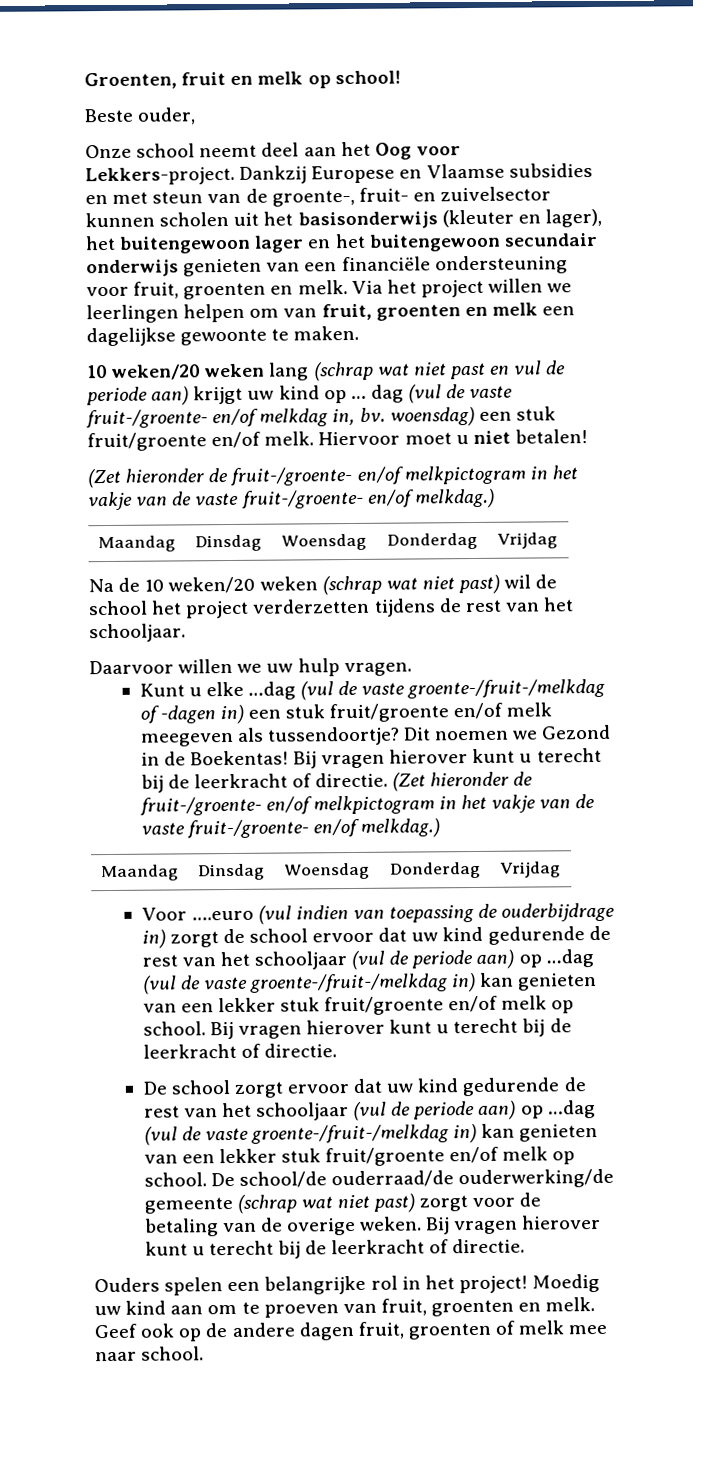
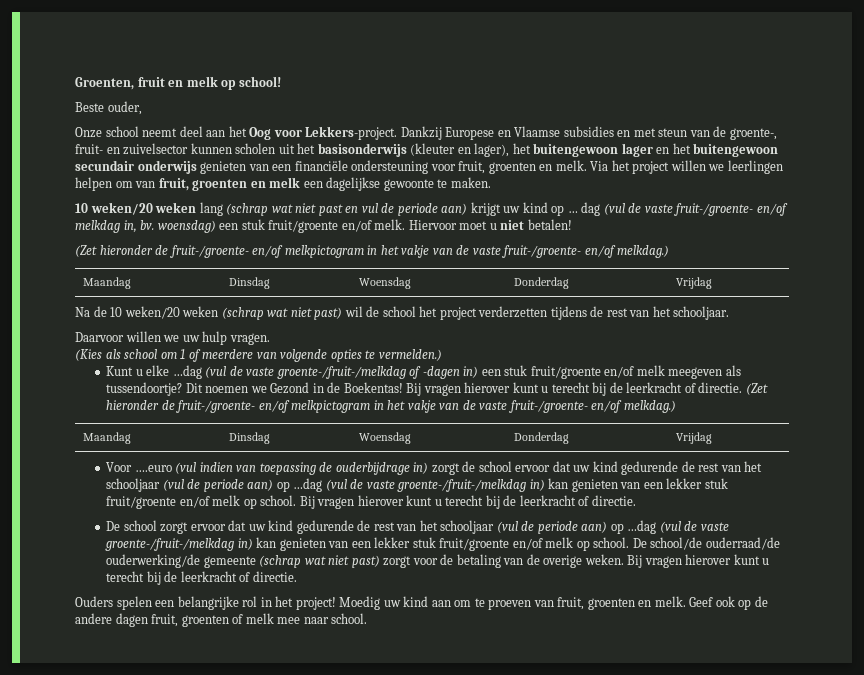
+ (Kies als school om 1 of meerdere van volgende opties te vermelden.)

